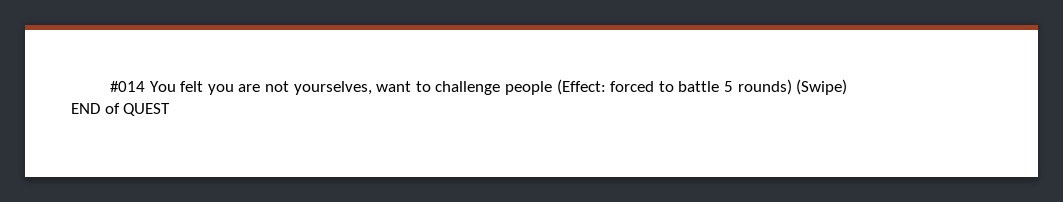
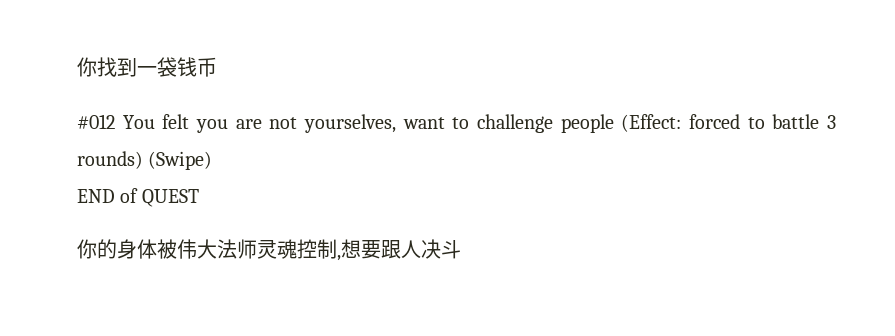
- #014 You felt you are not yourselves, want to challenge people (Effect: forced to battle 5 rounds) (Swipe)
+ 你找到一袋钱币
+ #012 You felt you are not yourselves, want to challenge people (Effect: forced to battle 3 rounds) (Swipe)
+ 你的身体被伟大法师灵魂控制,想要跟人决斗

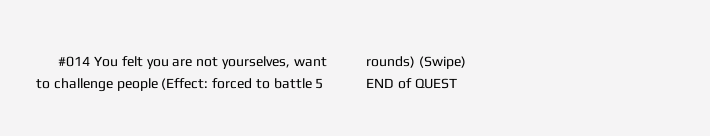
- 你找到一袋钱币
- #012 You felt you are not yourselves, want to challenge people (Effect: forced to battle 3 rounds) (Swipe)
+ #014 You felt you are not yourselves, want to challenge people (Effect: forced to battle 5 rounds) (Swipe)
- 你的身体被伟大法师灵魂控制,想要跟人决斗

